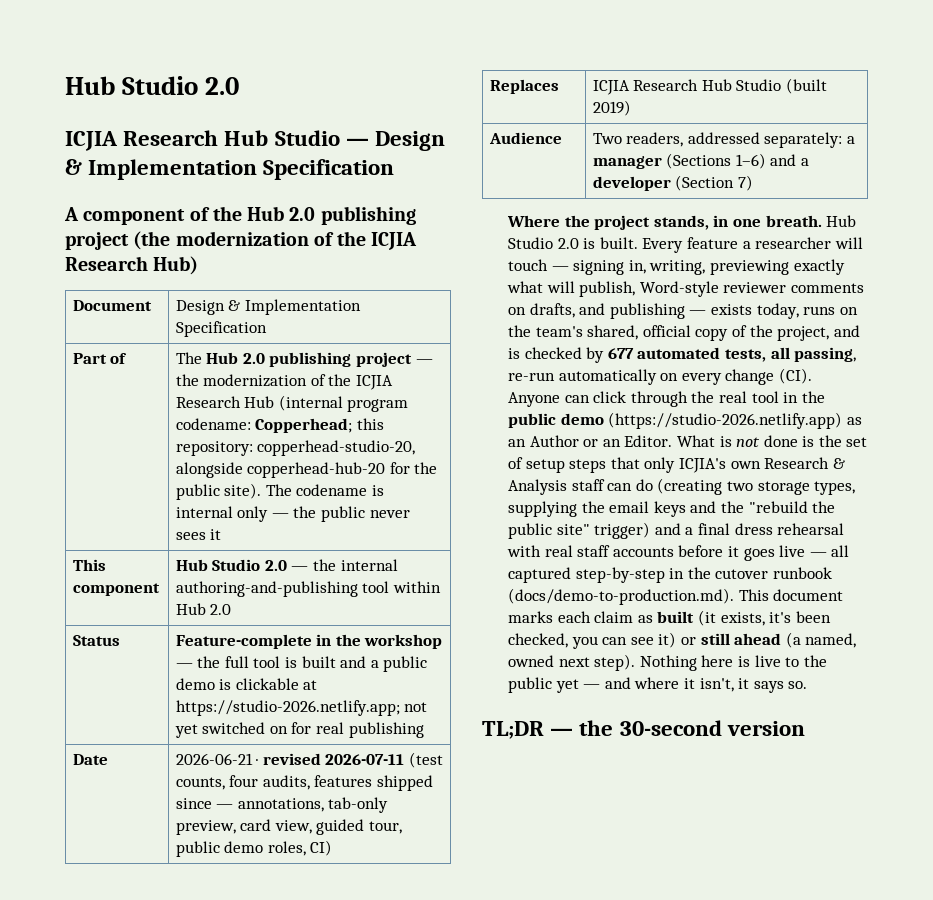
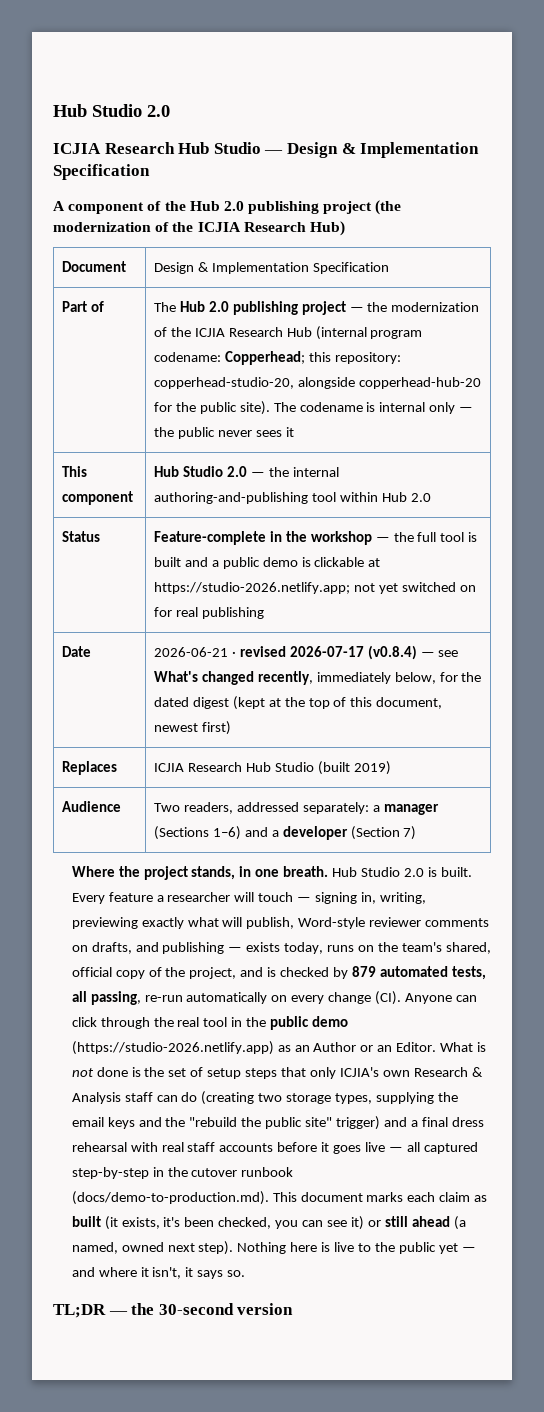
- Date | 2026-06-21 · revised 2026-07-11 (test counts, four audits, features shipped since — annotations, tab-only preview, card view, guided tour, public demo roles, CI)
+ Date | 2026-06-21 · revised 2026-07-17 (v0.8.4) — see What's changed recently, immediately below, for the dated digest (kept at the top of this document, newest first)
- Every feature a researcher will touch — signing in, writing, previewing exactly what will publish, Word-style reviewer comments on drafts, and publishing — exists today, runs on the team's shared, official copy of the project, and is checked by 677 automated tests, all passing, re-run automatically on every change (CI). Anyone can click through the real tool in the public demo (https://studio-2026.netlify.app) as an Author or an Editor.
+ Every feature a researcher will touch — signing in, writing, previewing exactly what will publish, Word-style reviewer comments on drafts, and publishing — exists today, runs on the team's shared, official copy of the project, and is checked by 879 automated tests, all passing, re-run automatically on every change (CI). Anyone can click through the real tool in the public demo (https://studio-2026.netlify.app) as an Author or an Editor.

